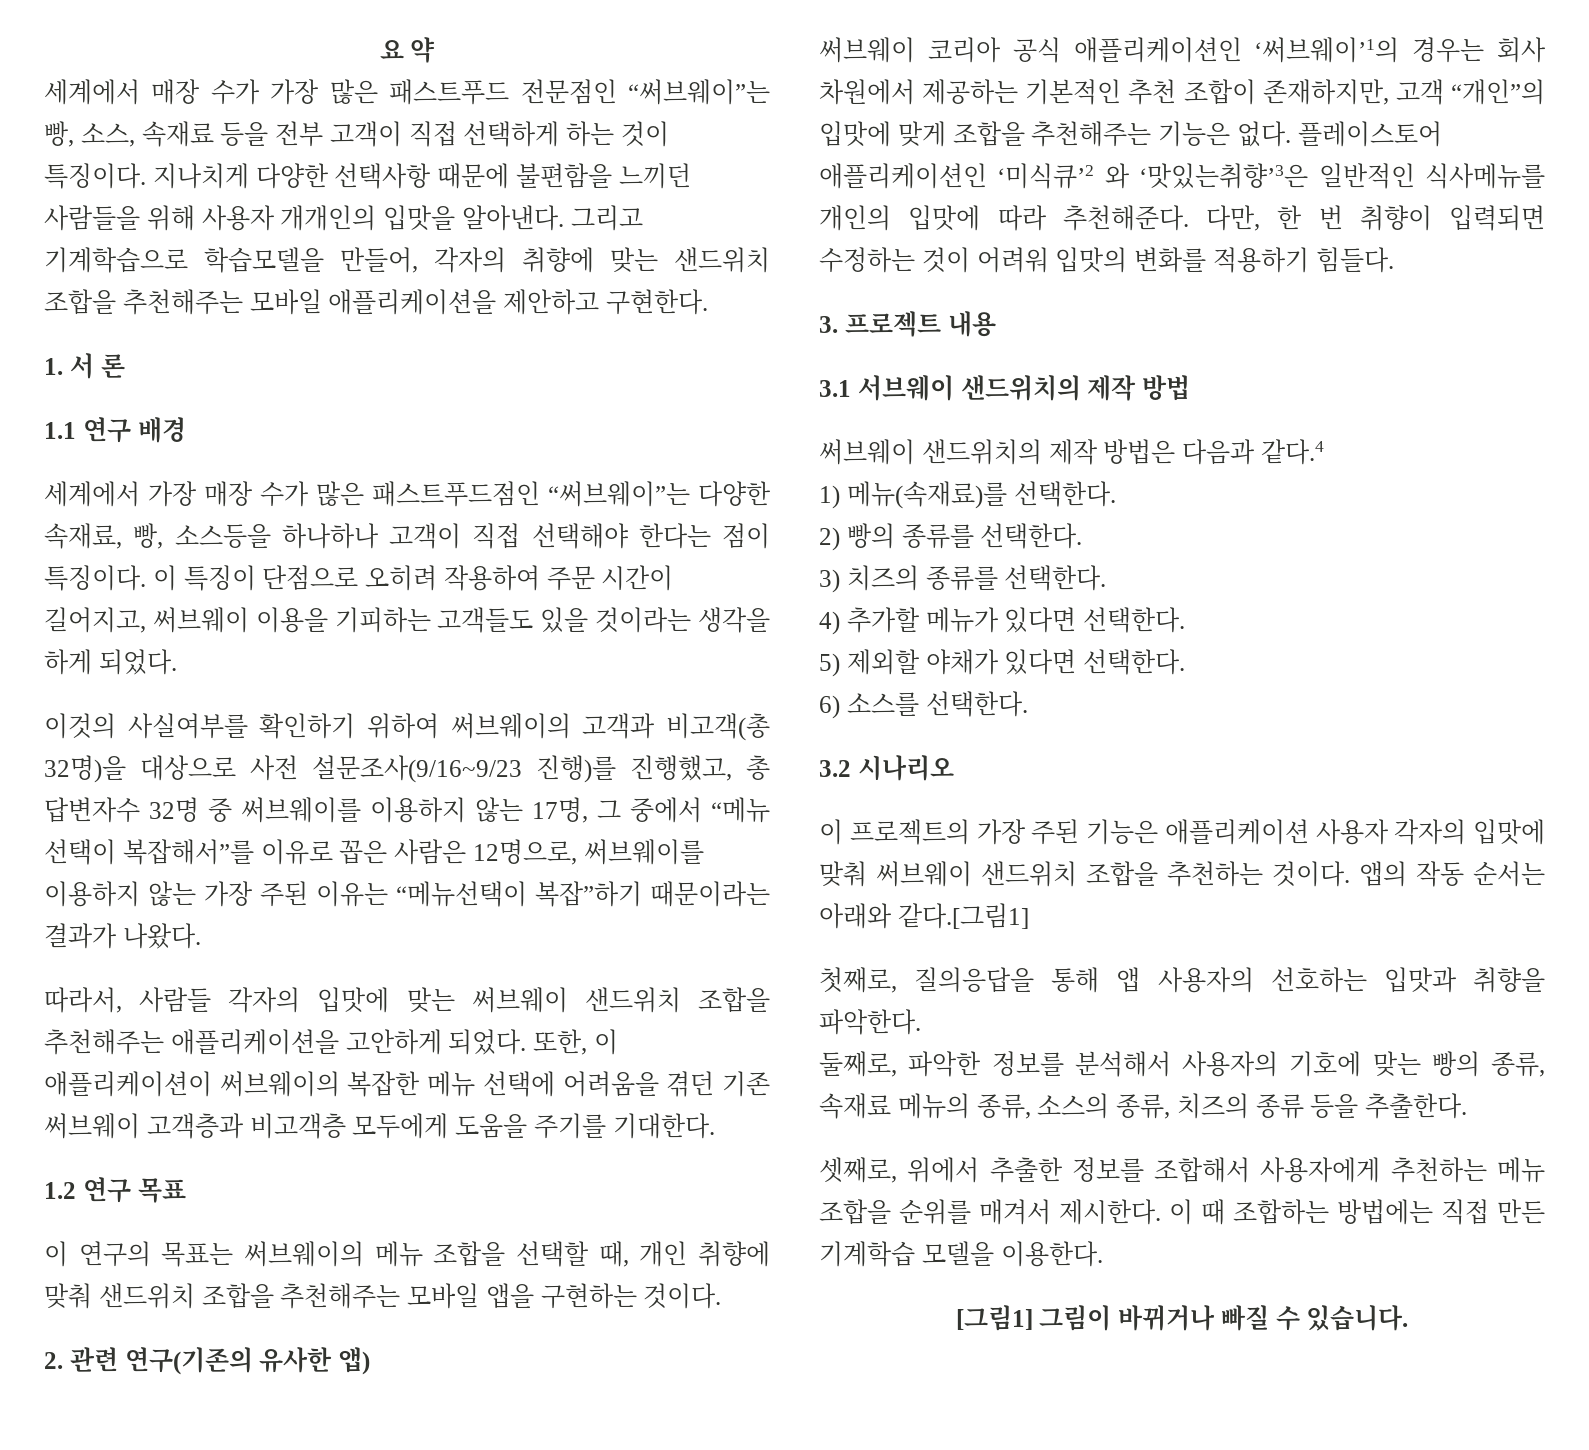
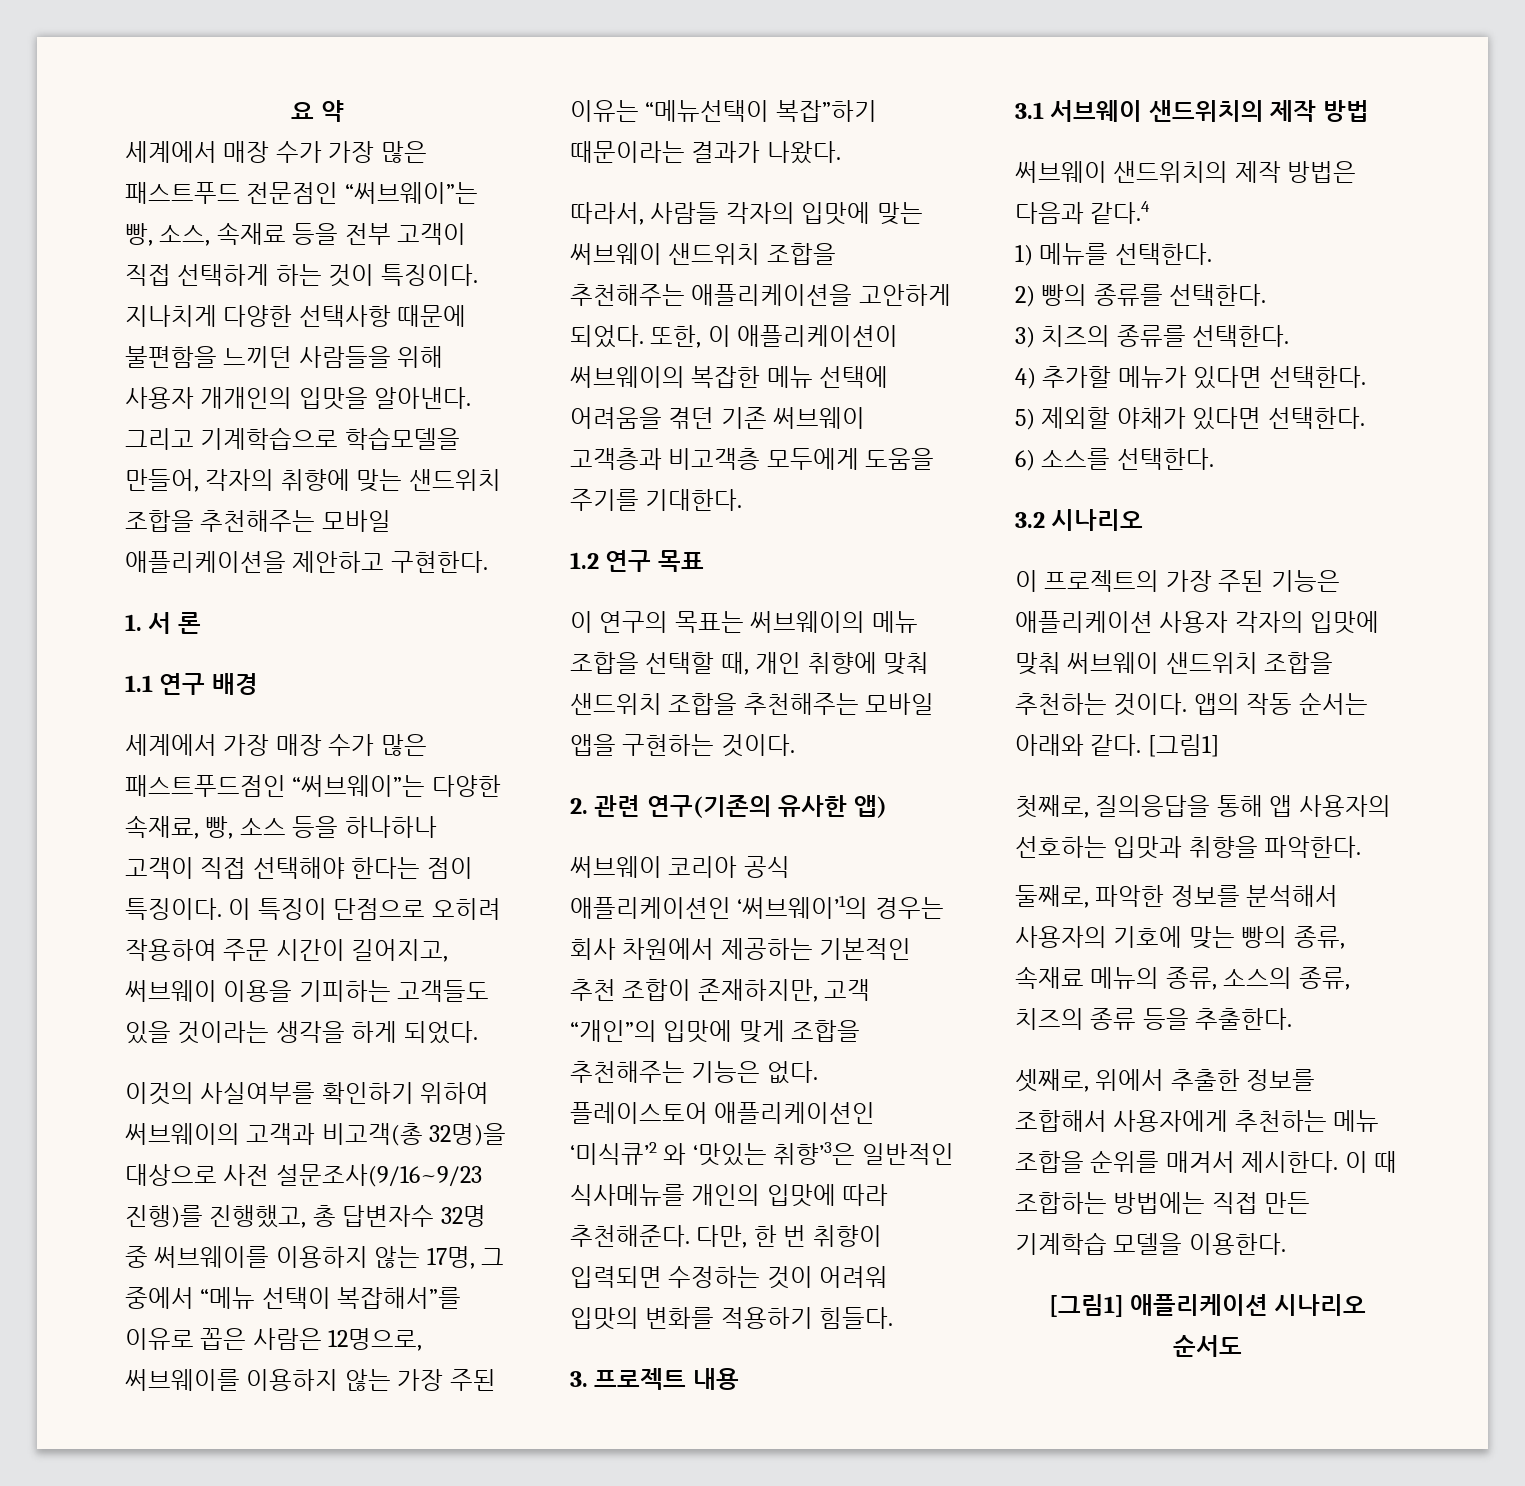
- 세계에서 가장 매장 수가 많은 패스트푸드점인 “써브웨이”는 다양한 속재료, 빵, 소스등을 하나하나 고객이 직접 선택해야 한다는 점이 특징이다.
+ 세계에서 가장 매장 수가 많은 패스트푸드점인 “써브웨이”는 다양한 속재료, 빵, 소스 등을 하나하나 고객이 직접 선택해야 한다는 점이 특징이다.
- 플레이스토어 애플리케이션인 ‘미식큐’2 와 ‘맛있는취향’3은 일반적인 식사메뉴를 개인의 입맛에 따라 추천해준다.
+ 플레이스토어 애플리케이션인 ‘미식큐’2 와 ‘맛있는 취향’3은 일반적인 식사메뉴를 개인의 입맛에 따라 추천해준다.
- 1) 메뉴(속재료)를 선택한다.
+ 1) 메뉴를 선택한다.
- 앱의 작동 순서는 아래와 같다.[그림1]
+ 앱의 작동 순서는 아래와 같다. [그림1]
- [그림1] 그림이 바뀌거나 빠질 수 있습니다.
+ [그림1] 애플리케이션 시나리오 순서도

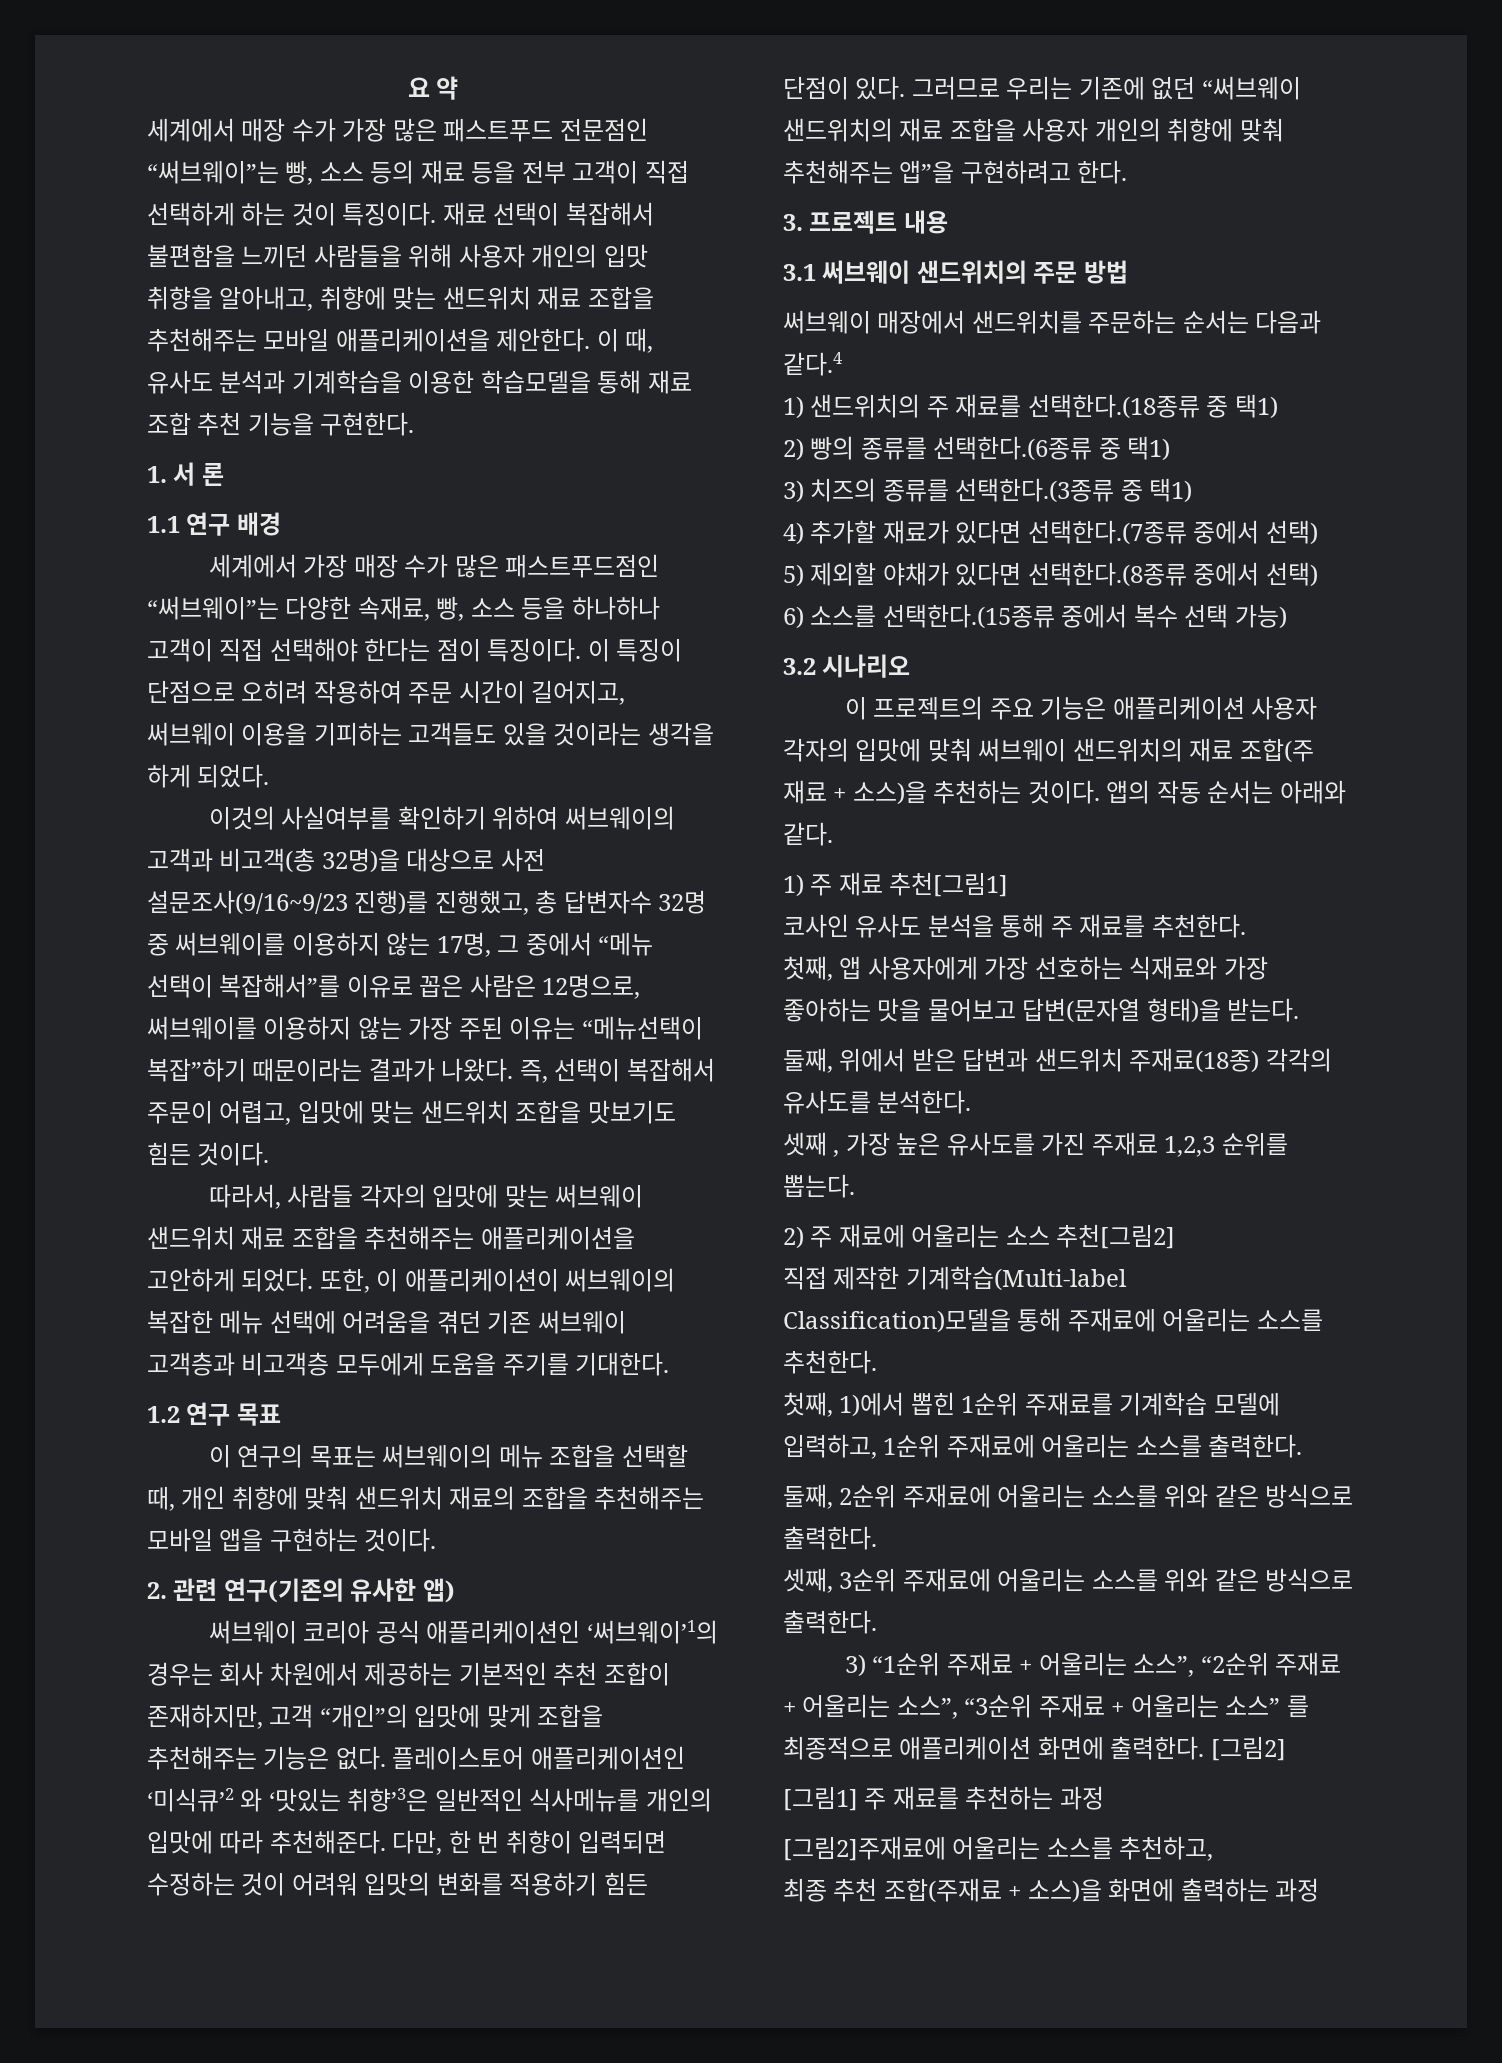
- 세계에서 매장 수가 가장 많은 패스트푸드 전문점인 “써브웨이”는 빵, 소스, 속재료 등을 전부 고객이 직접 선택하게 하는 것이 특징이다.
+ 세계에서 매장 수가 가장 많은 패스트푸드 전문점인 “써브웨이”는 빵, 소스 등의 재료 등을 전부 고객이 직접 선택하게 하는 것이 특징이다.
- 지나치게 다양한 선택사항 때문에 불편함을 느끼던 사람들을 위해 사용자 개개인의 입맛을 알아낸다. 그리고 기계학습으로 학습모델을 만들어, 각자의 취향에 맞는 샌드위치 조합을 추천해주는 모바일 애플리케이션을 제안하고 구현한다.
+ 재료 선택이 복잡해서 불편함을 느끼던 사람들을 위해 사용자 개인의 입맛 취향을 알아내고, 취향에 맞는 샌드위치 재료 조합을 추천해주는 모바일 애플리케이션을 제안한다. 이 때, 유사도 분석과 기계학습을 이용한 학습모델을 통해 재료 조합 추천 기능을 구현한다.
+ 즉, 선택이 복잡해서 주문이 어렵고, 입맛에 맞는 샌드위치 조합을 맛보기도 힘든 것이다.
- 따라서, 사람들 각자의 입맛에 맞는 써브웨이 샌드위치 조합을 추천해주는 애플리케이션을 고안하게 되었다.
+ 따라서, 사람들 각자의 입맛에 맞는 써브웨이 샌드위치 재료 조합을 추천해주는 애플리케이션을 고안하게 되었다.
- 이 연구의 목표는 써브웨이의 메뉴 조합을 선택할 때, 개인 취향에 맞춰 샌드위치 조합을 추천해주는 모바일 앱을 구현하는 것이다.
+ 이 연구의 목표는 써브웨이의 메뉴 조합을 선택할 때, 개인 취향에 맞춰 샌드위치 재료의 조합을 추천해주는 모바일 앱을 구현하는 것이다.
- 다만, 한 번 취향이 입력되면 수정하는 것이 어려워 입맛의 변화를 적용하기 힘들다.
+ 다만, 한 번 취향이 입력되면 수정하는 것이 어려워 입맛의 변화를 적용하기 힘든 단점이 있다. 그러므로 우리는 기존에 없던 “써브웨이 샌드위치의 재료 조합을 사용자 개인의 취향에 맞춰 추천해주는 앱”을 구현하려고 한다.
- 3.1 서브웨이 샌드위치의 제작 방법
+ 3.1 써브웨이 샌드위치의 주문 방법
- 써브웨이 샌드위치의 제작 방법은 다음과 같다.4
+ 써브웨이 매장에서 샌드위치를 주문하는 순서는 다음과 같다.4
- 1) 메뉴를 선택한다.
+ 1) 샌드위치의 주 재료를 선택한다.(18종류 중 택1)
- 2) 빵의 종류를 선택한다.
+ 2) 빵의 종류를 선택한다.(6종류 중 택1)
- 3) 치즈의 종류를 선택한다.
+ 3) 치즈의 종류를 선택한다.(3종류 중 택1)
- 4) 추가할 메뉴가 있다면 선택한다.
+ 4) 추가할 재료가 있다면 선택한다.(7종류 중에서 선택)
- 5) 제외할 야채가 있다면 선택한다.
+ 5) 제외할 야채가 있다면 선택한다.(8종류 중에서 선택)
- 6) 소스를 선택한다.
+ 6) 소스를 선택한다.(15종류 중에서 복수 선택 가능)
- 이 프로젝트의 가장 주된 기능은 애플리케이션 사용자 각자의 입맛에 맞춰 써브웨이 샌드위치 조합을 추천하는 것이다.
+ 이 프로젝트의 주요 기능은 애플리케이션 사용자 각자의 입맛에 맞춰 써브웨이 샌드위치의 재료 조합(주 재료 + 소스)을 추천하는 것이다.
- 앱의 작동 순서는 아래와 같다. [그림1]
- 첫째로, 질의응답을 통해 앱 사용자의 선호하는 입맛과 취향을 파악한다.
- 둘째로, 파악한 정보를 분석해서 사용자의 기호에 맞는 빵의 종류, 속재료 메뉴의 종류, 소스의 종류, 치즈의 종류 등을 추출한다.
- 셋째로, 위에서 추출한 정보를 조합해서 사용자에게 추천하는 메뉴 조합을 순위를 매겨서 제시한다. 이 때 조합하는 방법에는 직접 만든 기계학습 모델을 이용한다.
- [그림1] 애플리케이션 시나리오 순서도
+ 앱의 작동 순서는 아래와 같다.
+ 1) 주 재료 추천[그림1]
+ 코사인 유사도 분석을 통해 주 재료를 추천한다.
+ 첫째, 앱 사용자에게 가장 선호하는 식재료와 가장 좋아하는 맛을 물어보고 답변(문자열 형태)을 받는다.
+ 둘째, 위에서 받은 답변과 샌드위치 주재료(18종) 각각의 유사도를 분석한다.
+ 셋째 , 가장 높은 유사도를 가진 주재료 1,2,3 순위를 뽑는다.
+ 2) 주 재료에 어울리는 소스 추천[그림2]
+ 직접 제작한 기계학습(Multi-label Classification)모델을 통해 주재료에 어울리는 소스를 추천한다.
+ 첫째, 1)에서 뽑힌 1순위 주재료를 기계학습 모델에 입력하고, 1순위 주재료에 어울리는 소스를 출력한다.
+ 둘째, 2순위 주재료에 어울리는 소스를 위와 같은 방식으로 출력한다.
+ 셋째, 3순위 주재료에 어울리는 소스를 위와 같은 방식으로 출력한다.
+ 3) “1순위 주재료 + 어울리는 소스”, “2순위 주재료 + 어울리는 소스”, “3순위 주재료 + 어울리는 소스” 를 최종적으로 애플리케이션 화면에 출력한다. [그림2]
+ [그림1] 주 재료를 추천하는 과정
+ [그림2]주재료에 어울리는 소스를 추천하고,
+ 최종 추천 조합(주재료 + 소스)을 화면에 출력하는 과정

